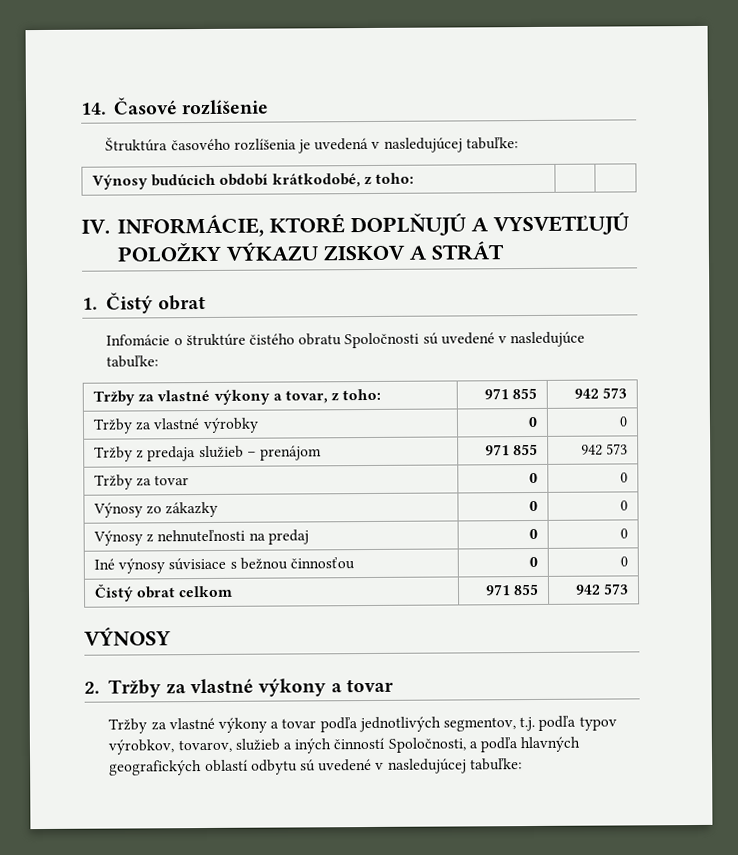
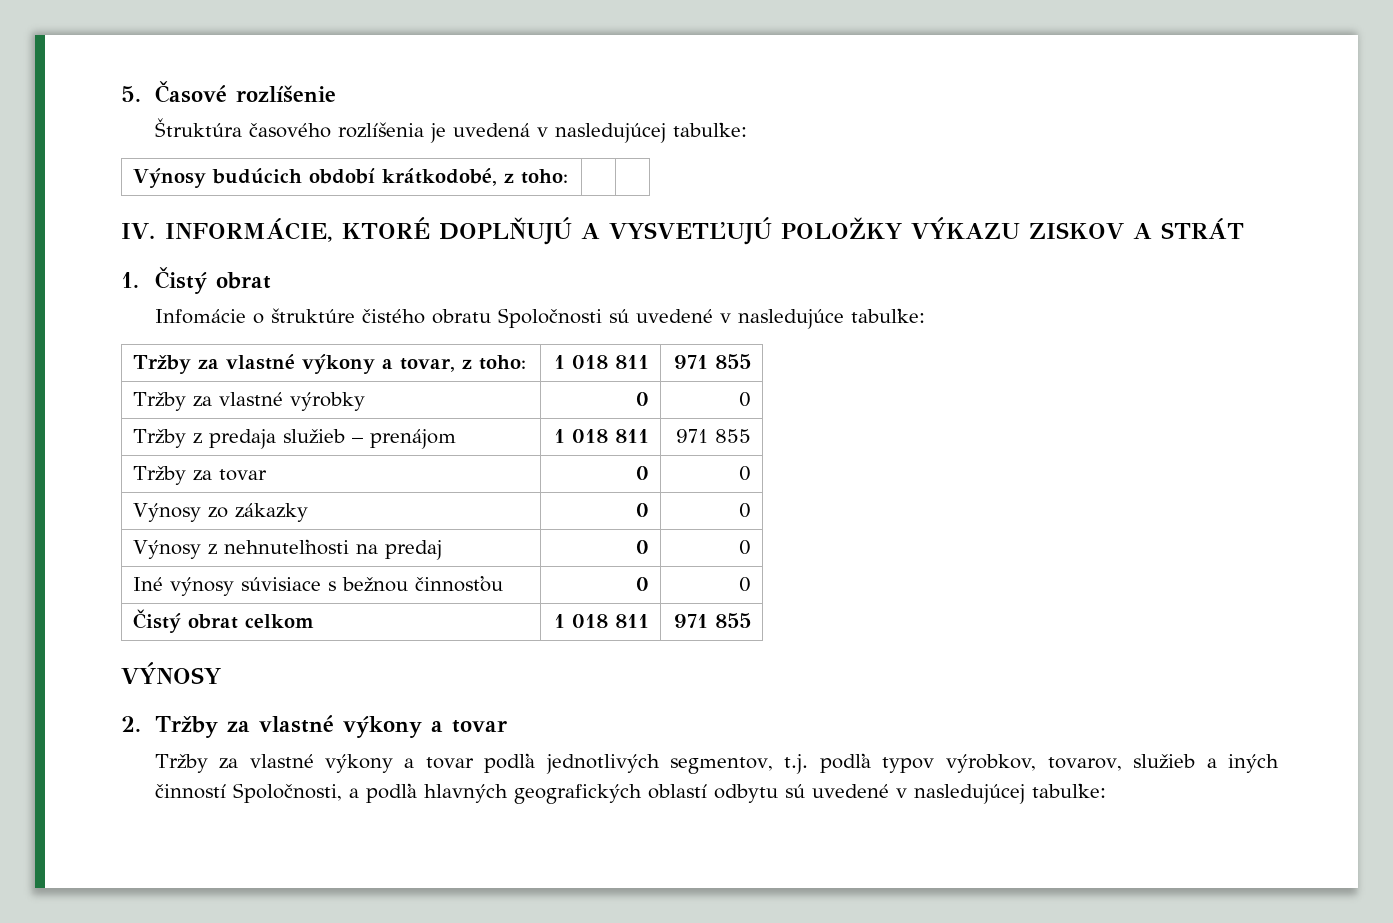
- 14. Časové rozlíšenie
+ 5. Časové rozlíšenie
- Tržby za vlastné výkony a tovar, z toho: | 971 855 | 942 573
+ Tržby za vlastné výkony a tovar, z toho: | 1 018 811 | 971 855
- Tržby z predaja služieb – prenájom | 971 855 | 942 573
+ Tržby z predaja služieb – prenájom | 1 018 811 | 971 855
- Čistý obrat celkom | 971 855 | 942 573
+ Čistý obrat celkom | 1 018 811 | 971 855

